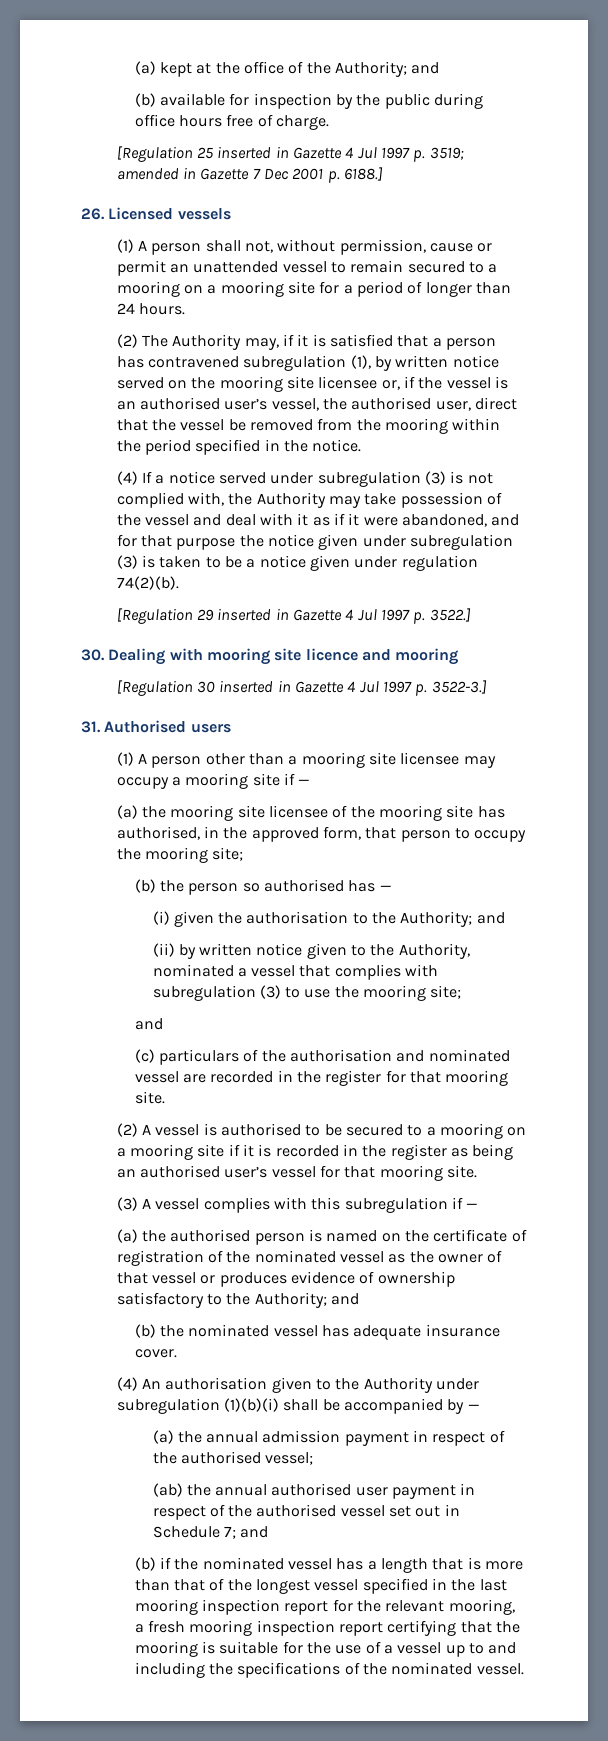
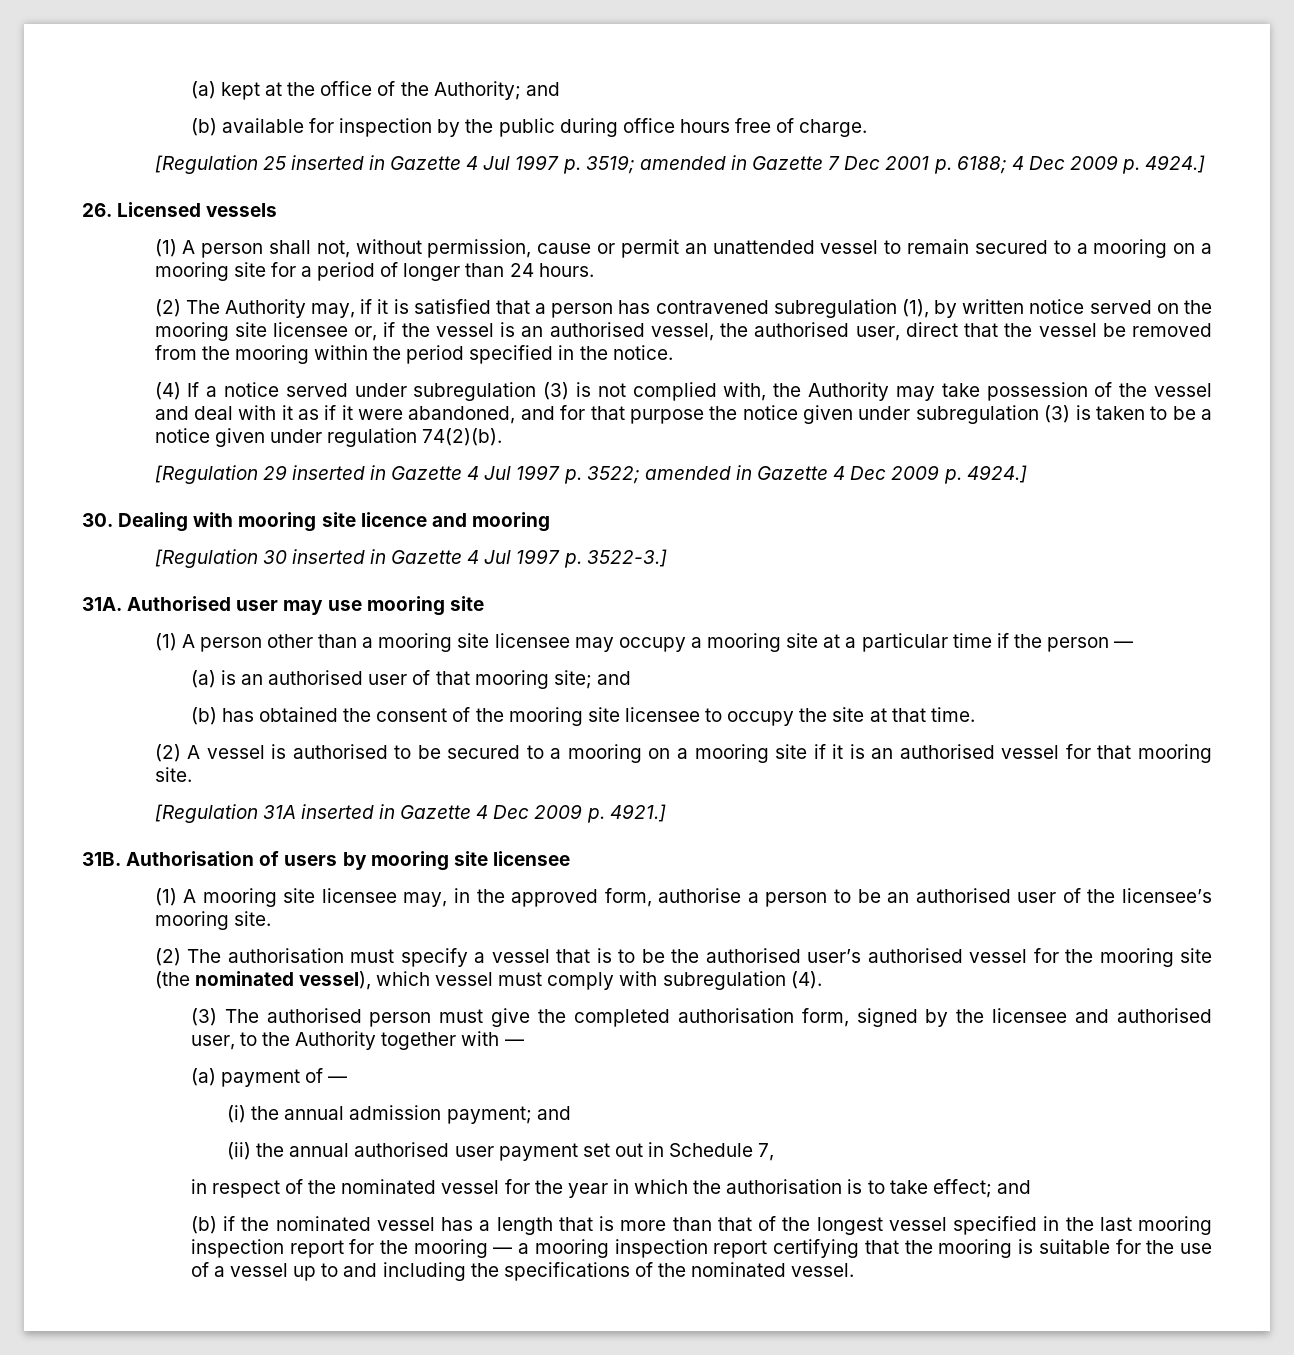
- [Regulation 25 inserted in Gazette 4 Jul 1997 p. 3519; amended in Gazette 7 Dec 2001 p. 6188.]
+ [Regulation 25 inserted in Gazette 4 Jul 1997 p. 3519; amended in Gazette 7 Dec 2001 p. 6188; 4 Dec 2009 p. 4924.]
- (2) The Authority may, if it is satisfied that a person has contravened subregulation (1), by written notice served on the mooring site licensee or, if the vessel is an authorised user’s vessel, the authorised user, direct that the vessel be removed from the mooring within the period specified in the notice.
+ (2) The Authority may, if it is satisfied that a person has contravened subregulation (1), by written notice served on the mooring site licensee or, if the vessel is an authorised vessel, the authorised user, direct that the vessel be removed from the mooring within the period specified in the notice.
- [Regulation 29 inserted in Gazette 4 Jul 1997 p. 3522.]
+ [Regulation 29 inserted in Gazette 4 Jul 1997 p. 3522; amended in Gazette 4 Dec 2009 p. 4924.]
- 31. Authorised users
+ 31A. Authorised user may use mooring site
- (1) A person other than a mooring site licensee may occupy a mooring site if —
- (a) the mooring site licensee of the mooring site has authorised, in the approved form, that person to occupy the mooring site;
- (b) the person so authorised has —
- (i) given the authorisation to the Authority; and
- (ii) by written notice given to the Authority, nominated a vessel that complies with subregulation (3) to use the mooring site;
- and
- (c) particulars of the authorisation and nominated vessel are recorded in the register for that mooring site.
+ (1) A person other than a mooring site licensee may occupy a mooring site at a particular time if the person —
+ (a) is an authorised user of that mooring site; and
+ (b) has obtained the consent of the mooring site licensee to occupy the site at that time.
- (2) A vessel is authorised to be secured to a mooring on a mooring site if it is recorded in the register as being an authorised user’s vessel for that mooring site.
+ (2) A vessel is authorised to be secured to a mooring on a mooring site if it is an authorised vessel for that mooring site.
- (3) A vessel complies with this subregulation if —
- (a) the authorised person is named on the certificate of registration of the nominated vessel as the owner of that vessel or produces evidence of ownership satisfactory to the Authority; and
- (b) the nominated vessel has adequate insurance cover.
- (4) An authorisation given to the Authority under subregulation (1)(b)(i) shall be accompanied by —
- (a) the annual admission payment in respect of the authorised vessel;
- (ab) the annual authorised user payment in respect of the authorised vessel set out in Schedule 7; and
+ [Regulation 31A inserted in Gazette 4 Dec 2009 p. 4921.]
+ 31B. Authorisation of users by mooring site licensee
+ (1) A mooring site licensee may, in the approved form, authorise a person to be an authorised user of the licensee’s mooring site.
+ (2) The authorisation must specify a vessel that is to be the authorised user’s authorised vessel for the mooring site (the nominated vessel), which vessel must comply with subregulation (4).
+ (3) The authorised person must give the completed authorisation form, signed by the licensee and authorised user, to the Authority together with —
+ (a) payment of —
+ (i) the annual admission payment; and
+ (ii) the annual authorised user payment set out in Schedule 7,
+ in respect of the nominated vessel for the year in which the authorisation is to take effect; and
- (b) if the nominated vessel has a length that is more than that of the longest vessel specified in the last mooring inspection report for the relevant mooring, a fresh mooring inspection report certifying that the mooring is suitable for the use of a vessel up to and including the specifications of the nominated vessel.
+ (b) if the nominated vessel has a length that is more than that of the longest vessel specified in the last mooring inspection report for the mooring — a mooring inspection report certifying that the mooring is suitable for the use of a vessel up to and including the specifications of the nominated vessel.

